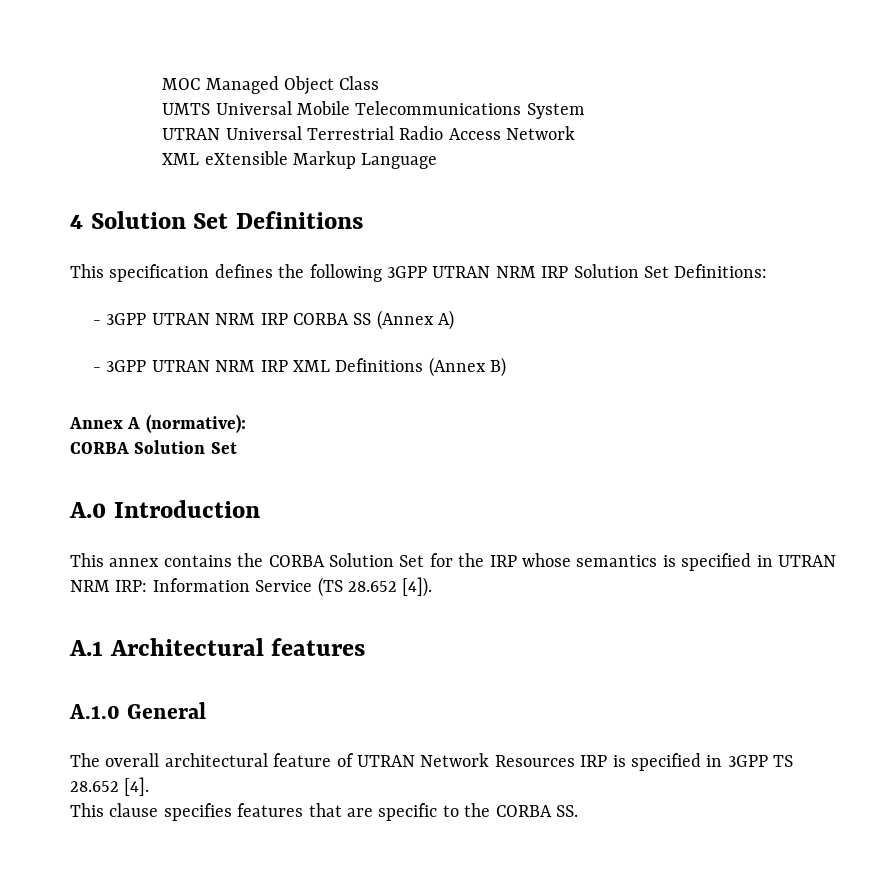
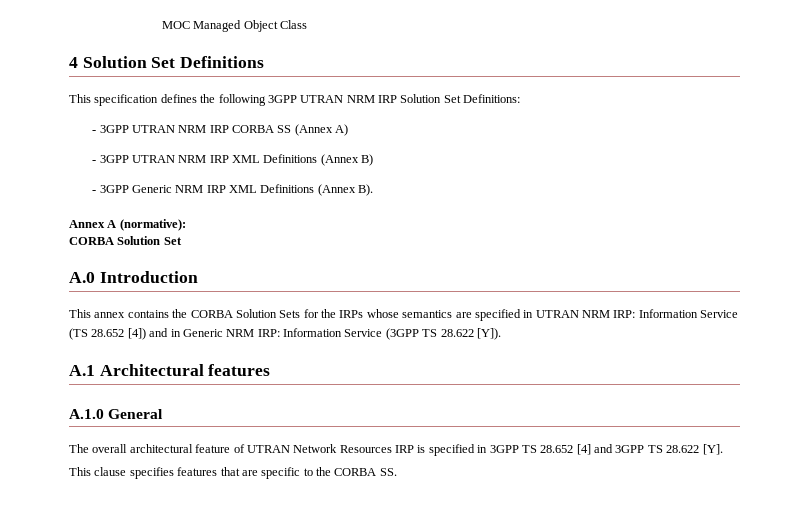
- UMTS Universal Mobile Telecommunications System
- UTRAN Universal Terrestrial Radio Access Network
- XML eXtensible Markup Language
+ - 3GPP Generic NRM IRP XML Definitions (Annex B).
- This annex contains the CORBA Solution Set for the IRP whose semantics is specified in UTRAN NRM IRP: Information Service (TS 28.652 [4]).
+ This annex contains the CORBA Solution Sets for the IRPs whose semantics are specified in UTRAN NRM IRP: Information Service (TS 28.652 [4]) and in Generic NRM IRP: Information Service (3GPP TS 28.622 [Y]).
- The overall architectural feature of UTRAN Network Resources IRP is specified in 3GPP TS 28.652 [4].
+ The overall architectural feature of UTRAN Network Resources IRP is specified in 3GPP TS 28.652 [4] and 3GPP TS 28.622 [Y].

